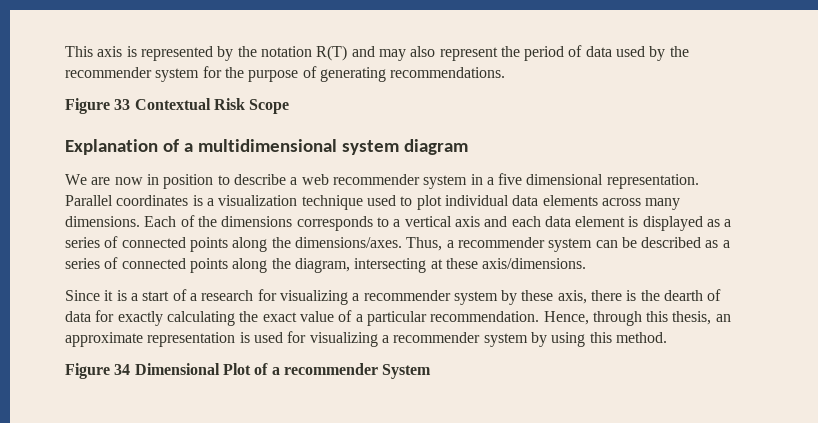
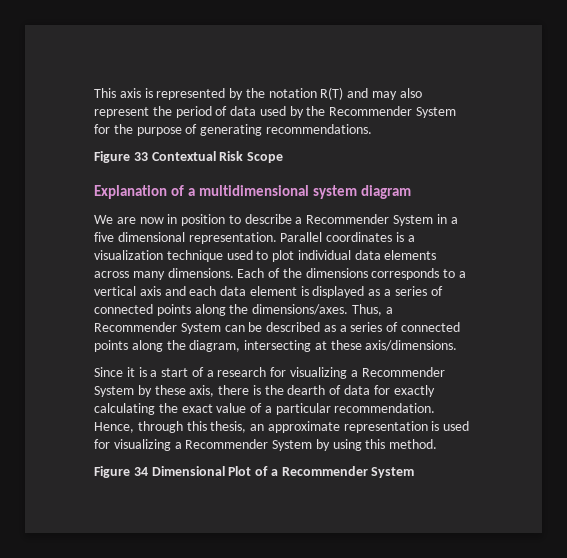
- This axis is represented by the notation R(T) and may also represent the period of data used by the recommender system for the purpose of generating recommendations.
+ This axis is represented by the notation R(T) and may also represent the period of data used by the Recommender System for the purpose of generating recommendations.
- We are now in position to describe a web recommender system in a five dimensional representation.
+ We are now in position to describe a Recommender System in a five dimensional representation.
- Thus, a recommender system can be described as a series of connected points along the diagram, intersecting at these axis/dimensions.
+ Thus, a Recommender System can be described as a series of connected points along the diagram, intersecting at these axis/dimensions.
- Since it is a start of a research for visualizing a recommender system by these axis, there is the dearth of data for exactly calculating the exact value of a particular recommendation.
+ Since it is a start of a research for visualizing a Recommender System by these axis, there is the dearth of data for exactly calculating the exact value of a particular recommendation.
- Hence, through this thesis, an approximate representation is used for visualizing a recommender system by using this method.
+ Hence, through this thesis, an approximate representation is used for visualizing a Recommender System by using this method.
- Figure 34 Dimensional Plot of a recommender System
+ Figure 34 Dimensional Plot of a Recommender System

